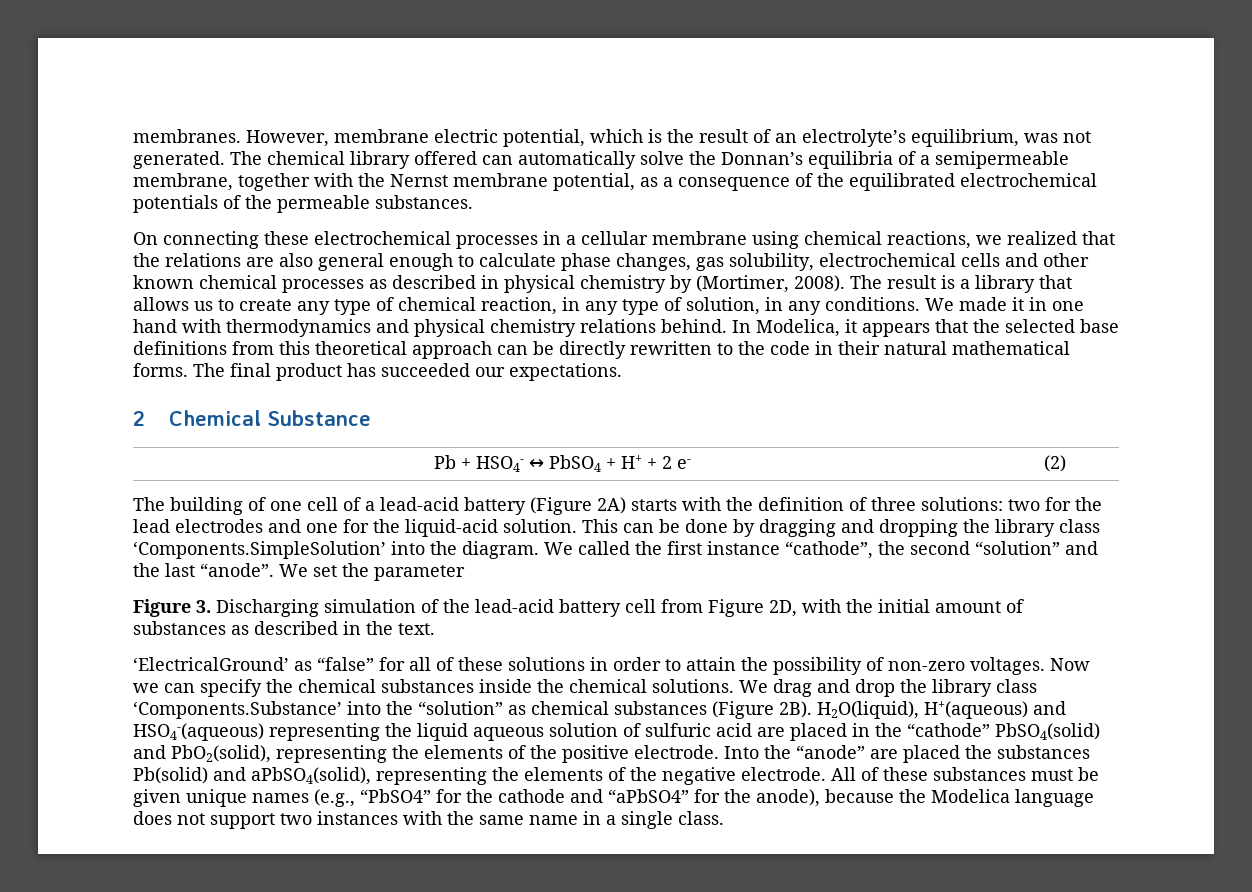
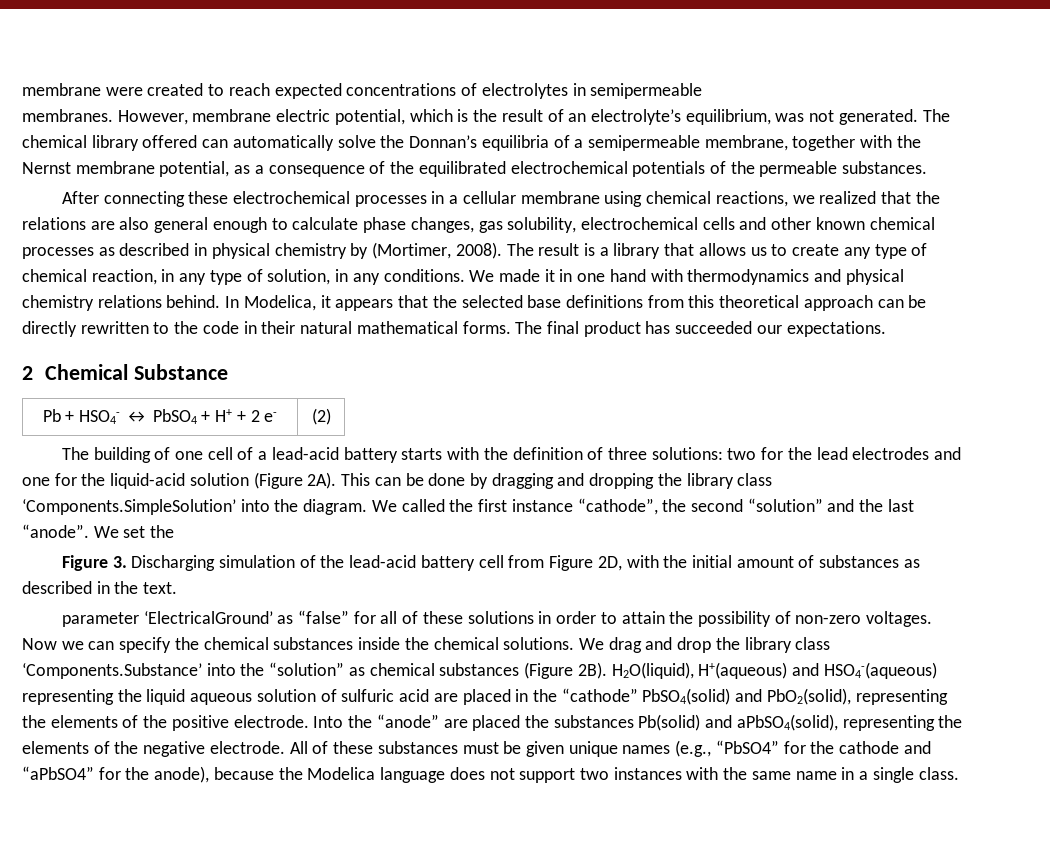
+ membrane were created to reach expected concentrations of electrolytes in semipermeable
- On connecting these electrochemical processes in a cellular membrane using chemical reactions, we realized that the relations are also general enough to calculate phase changes, gas solubility, electrochemical cells and other known chemical processes as described in physical chemistry by (Mortimer, 2008).
+ After connecting these electrochemical processes in a cellular membrane using chemical reactions, we realized that the relations are also general enough to calculate phase changes, gas solubility, electrochemical cells and other known chemical processes as described in physical chemistry by (Mortimer, 2008).
- The building of one cell of a lead-acid battery (Figure 2A) starts with the definition of three solutions: two for the lead electrodes and one for the liquid-acid solution.
+ The building of one cell of a lead-acid battery starts with the definition of three solutions: two for the lead electrodes and one for the liquid-acid solution (Figure 2A).
- We set the parameter
+ We set the
- ‘ElectricalGround’ as “false” for all of these solutions in order to attain the possibility of non-zero voltages.
+ parameter ‘ElectricalGround’ as “false” for all of these solutions in order to attain the possibility of non-zero voltages.

